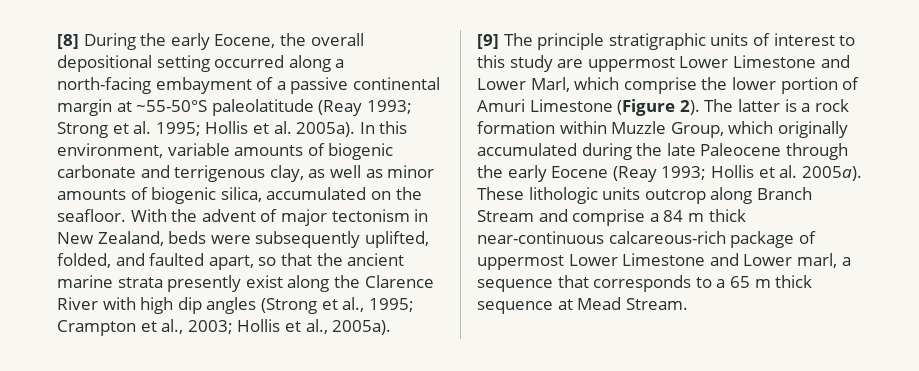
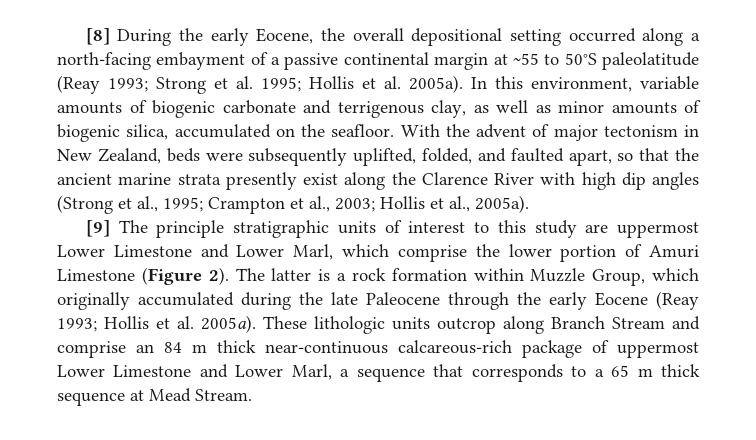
- [8] During the early Eocene, the overall depositional setting occurred along a north-facing embayment of a passive continental margin at ~55-50°S paleolatitude (Reay 1993; Strong et al. 1995; Hollis et al. 2005a).
+ [8] During the early Eocene, the overall depositional setting occurred along a north-facing embayment of a passive continental margin at ~55 to 50°S paleolatitude (Reay 1993; Strong et al. 1995; Hollis et al. 2005a).
- These lithologic units outcrop along Branch Stream and comprise a 84 m thick near-continuous calcareous-rich package of uppermost Lower Limestone and Lower marl, a sequence that corresponds to a 65 m thick sequence at Mead Stream.
+ These lithologic units outcrop along Branch Stream and comprise an 84 m thick near-continuous calcareous-rich package of uppermost Lower Limestone and Lower Marl, a sequence that corresponds to a 65 m thick sequence at Mead Stream.

